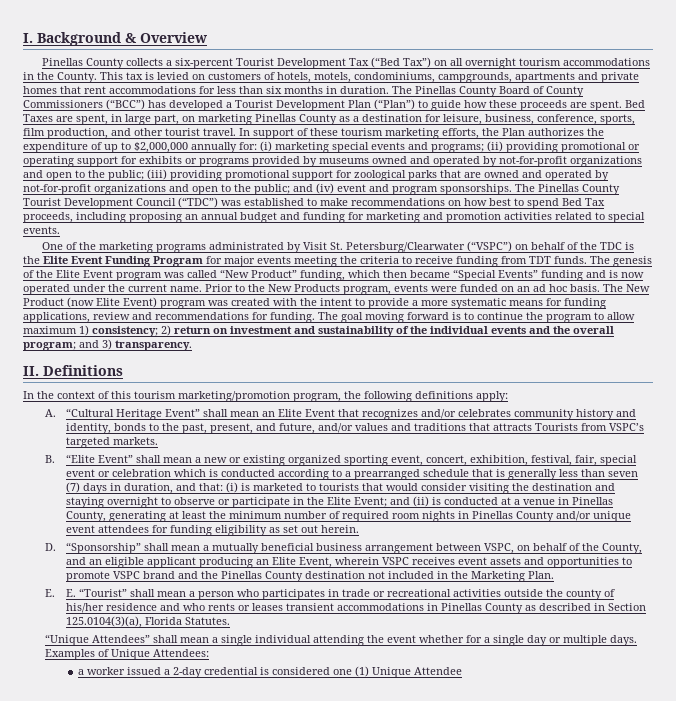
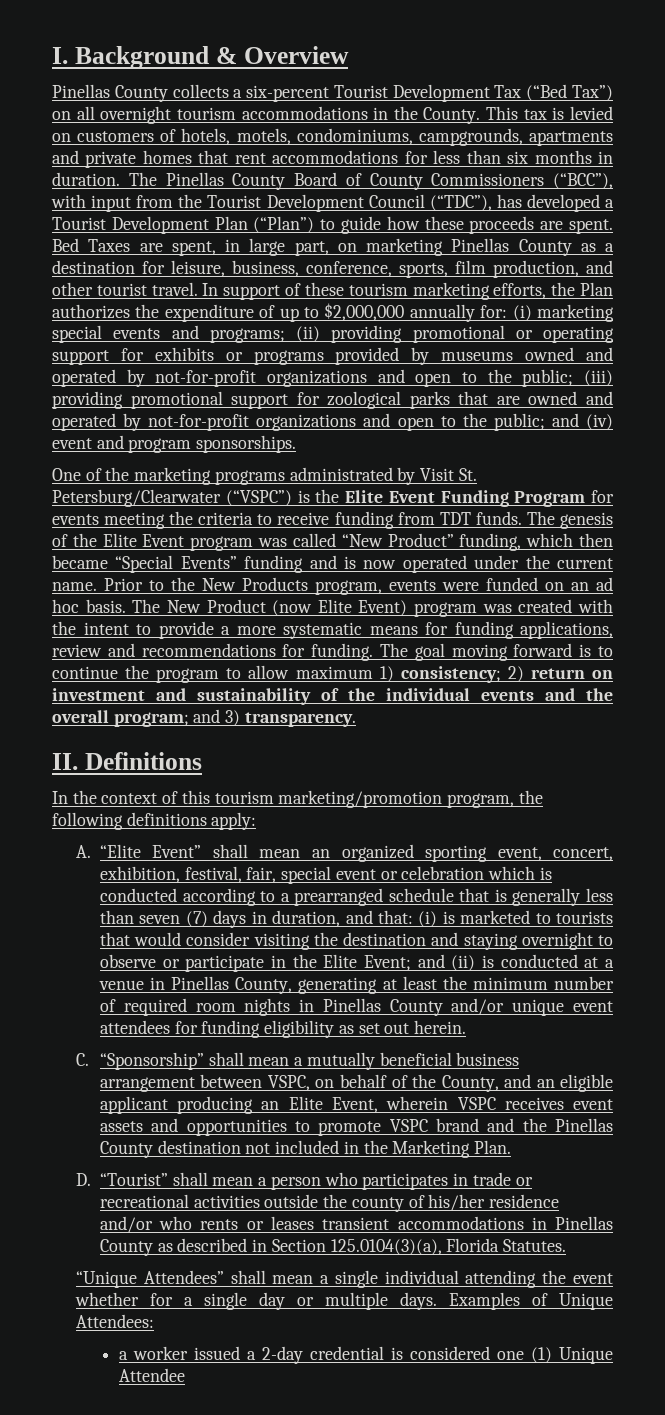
- The Pinellas County Board of County Commissioners (“BCC”) has developed a Tourist Development Plan (“Plan”) to guide how these proceeds are spent.
+ The Pinellas County Board of County Commissioners (“BCC”), with input from the Tourist Development Council (“TDC”), has developed a Tourist Development Plan (“Plan”) to guide how these proceeds are spent.
- The Pinellas County Tourist Development Council (“TDC”) was established to make recommendations on how best to spend Bed Tax proceeds, including proposing an annual budget and funding for marketing and promotion activities related to special events.
- One of the marketing programs administrated by Visit St. Petersburg/Clearwater (“VSPC”) on behalf of the TDC is the Elite Event Funding Program for major events meeting the criteria to receive funding from TDT funds.
+ One of the marketing programs administrated by Visit St. Petersburg/Clearwater (“VSPC”) is the Elite Event Funding Program for events meeting the criteria to receive funding from TDT funds.
- A. “Cultural Heritage Event” shall mean an Elite Event that recognizes and/or celebrates community history and identity, bonds to the past, present, and future, and/or values and traditions that attracts Tourists from VSPC’s targeted markets.
- B. “Elite Event” shall mean a new or existing organized sporting event, concert, exhibition, festival, fair, special event or celebration which is conducted according to a prearranged schedule that is generally less than seven (7) days in duration, and that:
+ A. “Elite Event” shall mean an organized sporting event, concert, exhibition, festival, fair, special event or celebration which is conducted according to a prearranged schedule that is generally less than seven (7) days in duration, and that:
- D. “Sponsorship” shall mean a mutually beneficial business arrangement between VSPC, on behalf of the County, and an eligible applicant producing an Elite Event, wherein VSPC receives event assets and opportunities to promote VSPC brand and the Pinellas County destination not included in the Marketing Plan.
+ C. “Sponsorship” shall mean a mutually beneficial business arrangement between VSPC, on behalf of the County, and an eligible applicant producing an Elite Event, wherein VSPC receives event assets and opportunities to promote VSPC brand and the Pinellas County destination not included in the Marketing Plan.
- E. E. “Tourist” shall mean a person who participates in trade or recreational activities outside the county of his/her residence and who rents or leases transient accommodations in Pinellas County as described in Section 125.0104(3)(a), Florida Statutes.
+ D. “Tourist” shall mean a person who participates in trade or recreational activities outside the county of his/her residence and/or who rents or leases transient accommodations in Pinellas County as described in Section 125.0104(3)(a), Florida Statutes.

